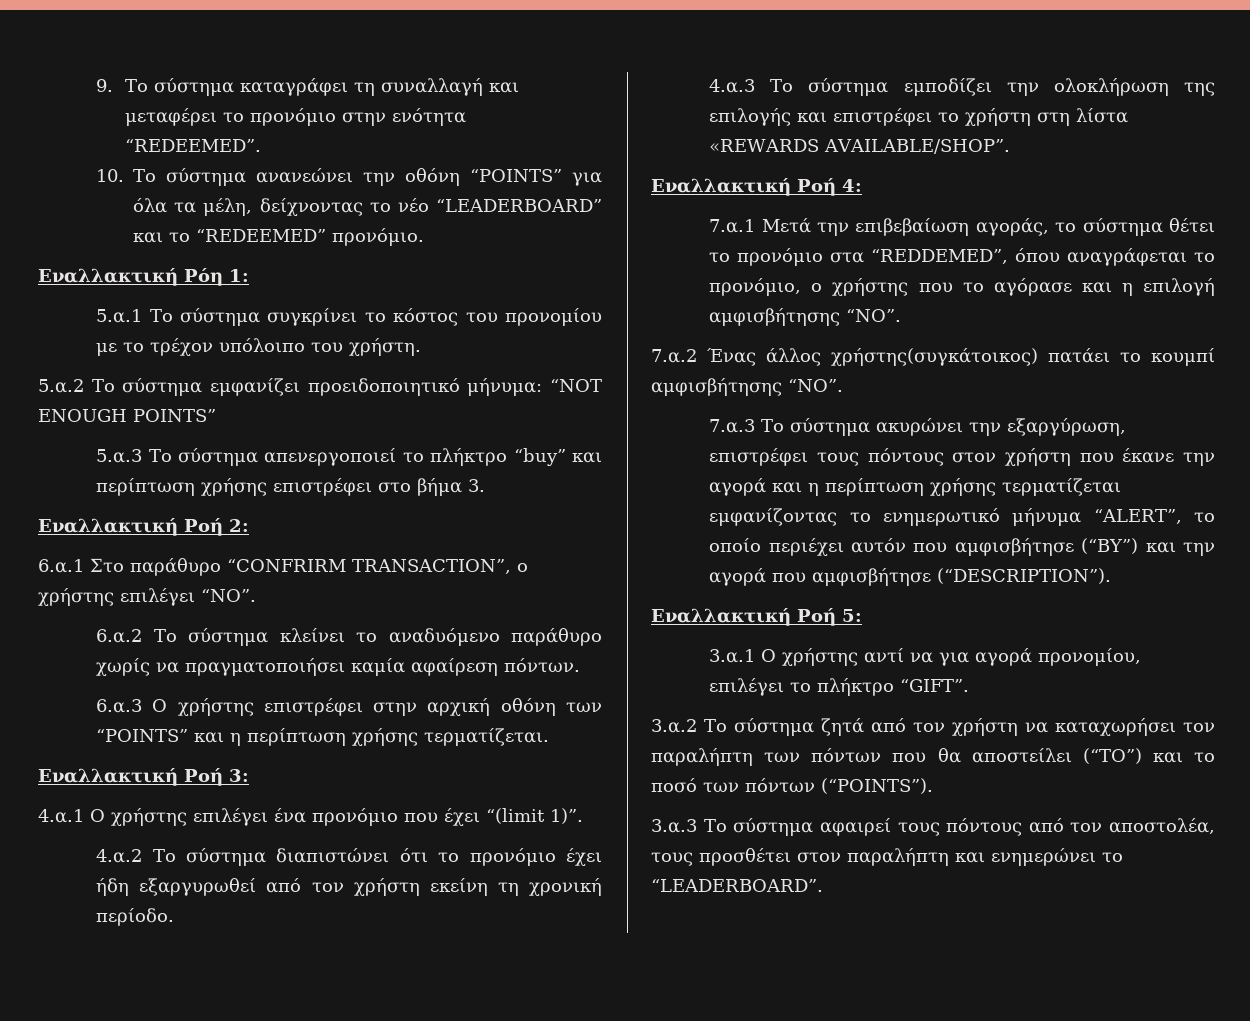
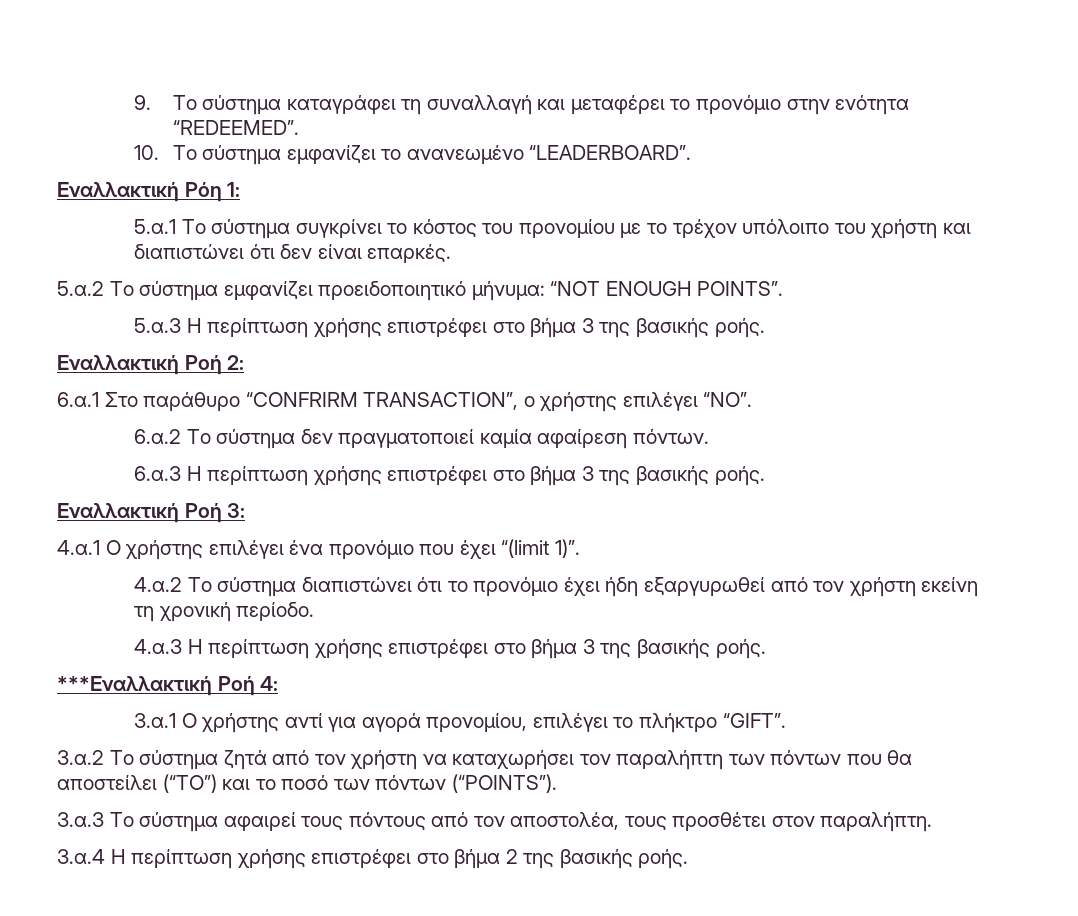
- 10. Το σύστημα ανανεώνει την οθόνη “POINTS” για όλα τα μέλη, δείχνοντας το νέο “LEADERBOARD” και το “REDEEMED” προνόμιο.
+ 10. Το σύστημα εμφανίζει το ανανεωμένο “LEADERBOARD”.
- 5.α.1 Το σύστημα συγκρίνει το κόστος του προνομίου με το τρέχον υπόλοιπο του χρήστη.
+ 5.α.1 Το σύστημα συγκρίνει το κόστος του προνομίου με το τρέχον υπόλοιπο του χρήστη και διαπιστώνει ότι δεν είναι επαρκές.
- 5.α.2 Το σύστημα εμφανίζει προειδοποιητικό μήνυμα: “ΝOT ENOUGH POINTS”
+ 5.α.2 Το σύστημα εμφανίζει προειδοποιητικό μήνυμα: “ΝOT ENOUGH POINTS”.
- 5.α.3 Το σύστημα απενεργοποιεί το πλήκτρο “buy” και περίπτωση χρήσης επιστρέφει στο βήμα 3.
+ 5.α.3 Η περίπτωση χρήσης επιστρέφει στο βήμα 3 της βασικής ροής.
- 6.α.2 Το σύστημα κλείνει το αναδυόμενο παράθυρο χωρίς να πραγματοποιήσει καμία αφαίρεση πόντων.
- 6.α.3 Ο χρήστης επιστρέφει στην αρχική οθόνη των “POINTS” και η περίπτωση χρήσης τερματίζεται.
+ 6.α.2 Το σύστημα δεν πραγματοποιεί καμία αφαίρεση πόντων.
+ 6.α.3 Η περίπτωση χρήσης επιστρέφει στο βήμα 3 της βασικής ροής.
- 4.α.3 Το σύστημα εμποδίζει την ολοκλήρωση της επιλογής και επιστρέφει το χρήστη στη λίστα «REWARDS AVAILABLE/SHOP”.
- Εναλλακτική Ροή 4:
- 7.α.1 Μετά την επιβεβαίωση αγοράς, το σύστημα θέτει το προνόμιο στα “REDDEMED”, όπου αναγράφεται το προνόμιο, ο χρήστης που το αγόρασε και η επιλογή αμφισβήτησης “NO”.
- 7.α.2 Ένας άλλος χρήστης(συγκάτοικος) πατάει το κουμπί αμφισβήτησης “NO”.
- 7.α.3 Το σύστημα ακυρώνει την εξαργύρωση, επιστρέφει τους πόντους στον χρήστη που έκανε την αγορά και η περίπτωση χρήσης τερματίζεται εμφανίζοντας το ενημερωτικό μήνυμα “ALERT”, το οποίο περιέχει αυτόν που αμφισβήτησε (“BY”) και την αγορά που αμφισβήτησε (“DESCRIPTION”).
- Εναλλακτική Ροή 5:
+ 4.α.3 Η περίπτωση χρήσης επιστρέφει στο βήμα 3 της βασικής ροής.
+ ***Εναλλακτική Ροή 4:
- 3.α.1 Ο χρήστης αντί να για αγορά προνομίου, επιλέγει το πλήκτρο “GIFT”.
+ 3.α.1 Ο χρήστης αντί για αγορά προνομίου, επιλέγει το πλήκτρο “GIFT”.
- 3.α.3 Το σύστημα αφαιρεί τους πόντους από τον αποστολέα, τους προσθέτει στον παραλήπτη και ενημερώνει το “LEADERBOARD”.
+ 3.α.3 Το σύστημα αφαιρεί τους πόντους από τον αποστολέα, τους προσθέτει στον παραλήπτη.
+ 3.α.4 Η περίπτωση χρήσης επιστρέφει στο βήμα 2 της βασικής ροής.

